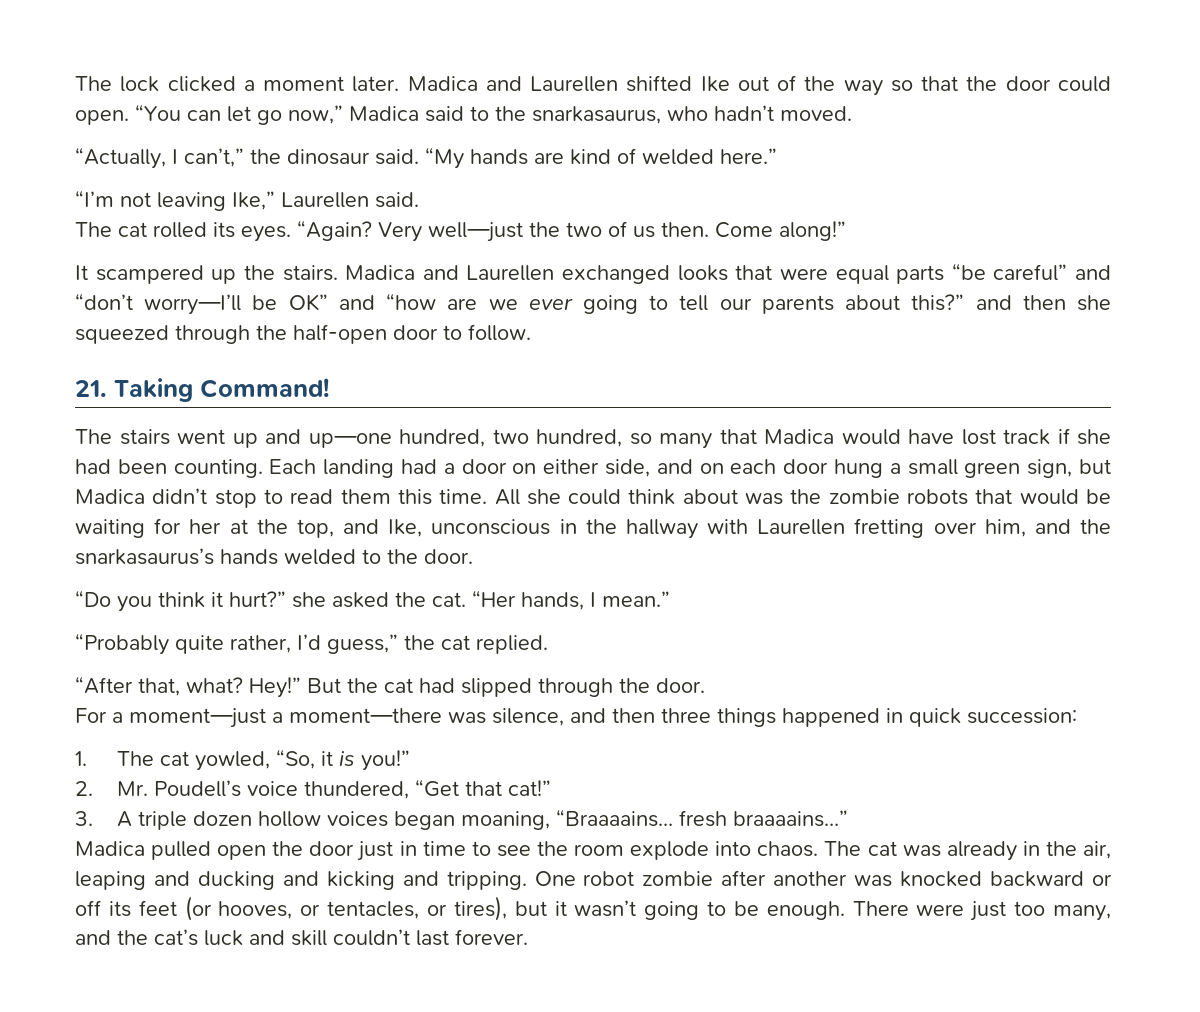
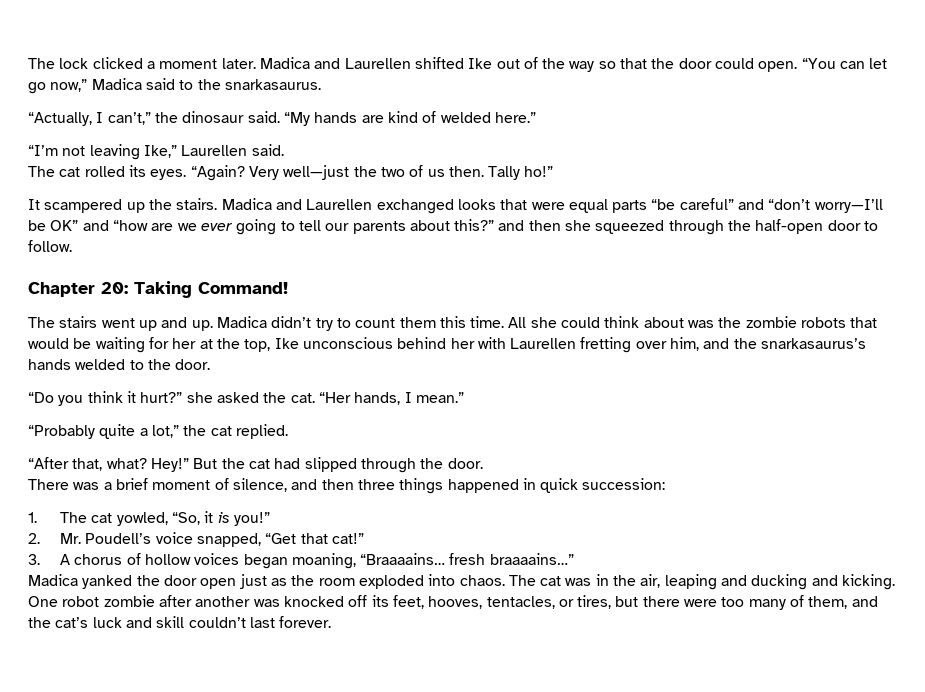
- “You can let go now,” Madica said to the snarkasaurus, who hadn’t moved.
+ “You can let go now,” Madica said to the snarkasaurus.
- Come along!”
+ Tally ho!”
- 21. Taking Command!
+ Chapter 20: Taking Command!
- The stairs went up and up—one hundred, two hundred, so many that Madica would have lost track if she had been counting. Each landing had a door on either side, and on each door hung a small green sign, but Madica didn’t stop to read them this time.
+ The stairs went up and up. Madica didn’t try to count them this time.
- All she could think about was the zombie robots that would be waiting for her at the top, and Ike, unconscious in the hallway with Laurellen fretting over him, and the snarkasaurus’s hands welded to the door.
+ All she could think about was the zombie robots that would be waiting for her at the top, Ike unconscious behind her with Laurellen fretting over him, and the snarkasaurus’s hands welded to the door.
- “Probably quite rather, I’d guess,” the cat replied.
+ “Probably quite a lot,” the cat replied.
- For a moment—just a moment—there was silence, and then three things happened in quick succession:
+ There was a brief moment of silence, and then three things happened in quick succession:
- 2. Mr. Poudell’s voice thundered, “Get that cat!”
+ 2. Mr. Poudell’s voice snapped, “Get that cat!”
- 3. A triple dozen hollow voices began moaning, “Braaaains… fresh braaaains…”
+ 3. A chorus of hollow voices began moaning, “Braaaains… fresh braaaains…”
- Madica pulled open the door just in time to see the room explode into chaos.
+ Madica yanked the door open just as the room exploded into chaos.
- The cat was already in the air, leaping and ducking and kicking and tripping.
+ The cat was in the air, leaping and ducking and kicking.
- One robot zombie after another was knocked backward or off its feet (or hooves, or tentacles, or tires), but it wasn’t going to be enough. There were just too many, and the cat’s luck and skill couldn’t last forever.
+ One robot zombie after another was knocked off its feet, hooves, tentacles, or tires, but there were too many of them, and the cat’s luck and skill couldn’t last forever.

